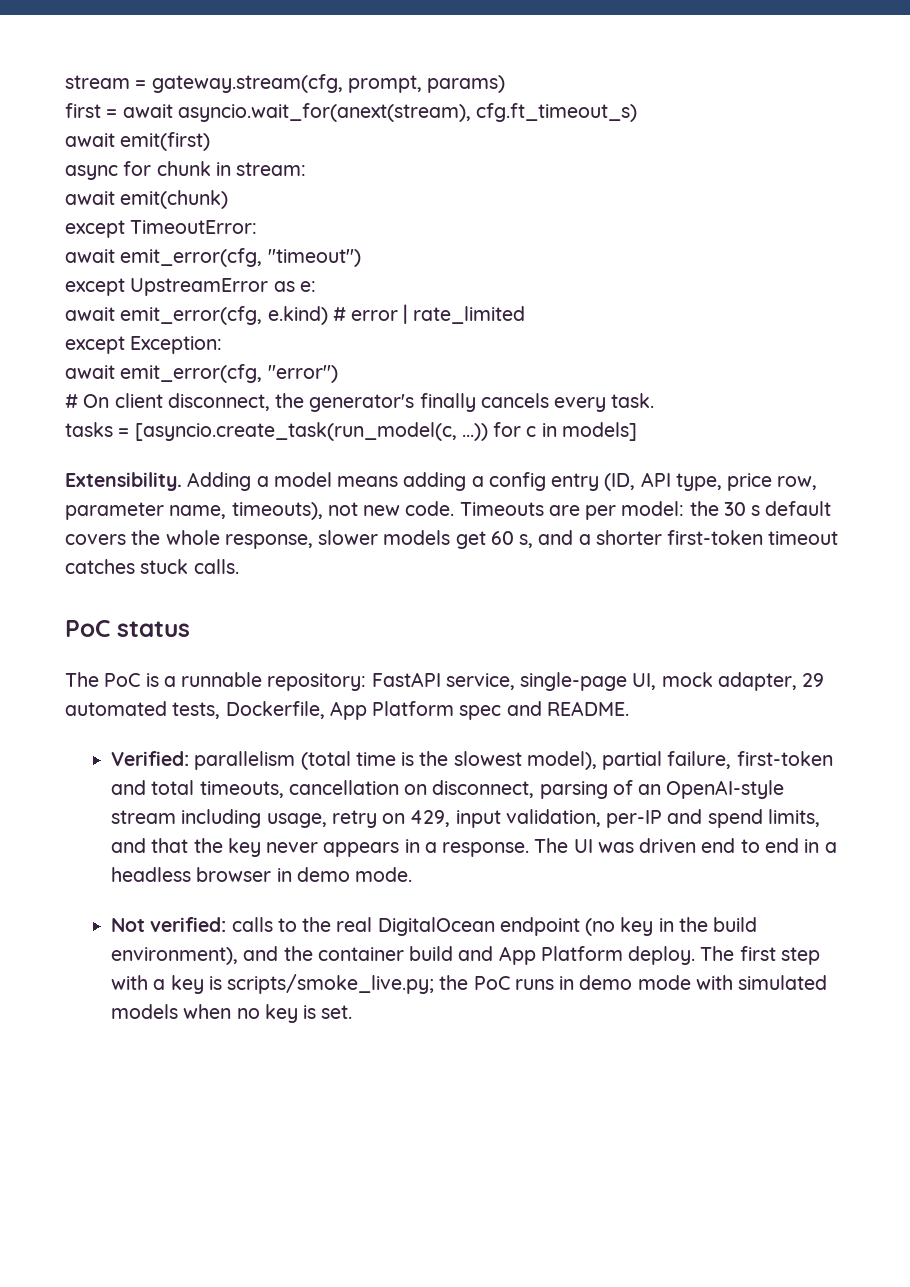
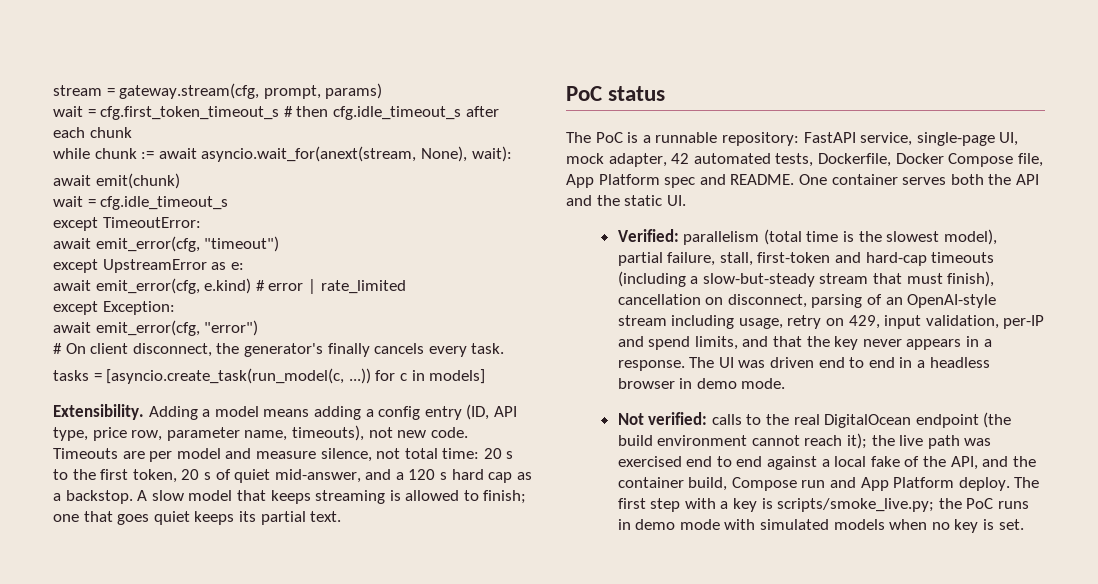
- first = await asyncio.wait_for(anext(stream), cfg.ft_timeout_s)
- await emit(first)
- async for chunk in stream:
+ wait = cfg.first_token_timeout_s # then cfg.idle_timeout_s after each chunk
+ while chunk := await asyncio.wait_for(anext(stream, None), wait):
+ wait = cfg.idle_timeout_s
- Timeouts are per model: the 30 s default covers the whole response, slower models get 60 s, and a shorter first-token timeout catches stuck calls.
+ Timeouts are per model and measure silence, not total time: 20 s to the first token, 20 s of quiet mid-answer, and a 120 s hard cap as a backstop. A slow model that keeps streaming is allowed to finish; one that goes quiet keeps its partial text.
- The PoC is a runnable repository: FastAPI service, single-page UI, mock adapter, 29 automated tests, Dockerfile, App Platform spec and README.
+ The PoC is a runnable repository: FastAPI service, single-page UI, mock adapter, 42 automated tests, Dockerfile, Docker Compose file, App Platform spec and README. One container serves both the API and the static UI.
- Verified: parallelism (total time is the slowest model), partial failure, first-token and total timeouts, cancellation on disconnect, parsing of an OpenAI-style stream including usage, retry on 429, input validation, per-IP and spend limits, and that the key never appears in a response.
+ Verified: parallelism (total time is the slowest model), partial failure, stall, first-token and hard-cap timeouts (including a slow-but-steady stream that must finish), cancellation on disconnect, parsing of an OpenAI-style stream including usage, retry on 429, input validation, per-IP and spend limits, and that the key never appears in a response.
- Not verified: calls to the real DigitalOcean endpoint (no key in the build environment), and the container build and App Platform deploy.
+ Not verified: calls to the real DigitalOcean endpoint (the build environment cannot reach it); the live path was exercised end to end against a local fake of the API, and the container build, Compose run and App Platform deploy.

